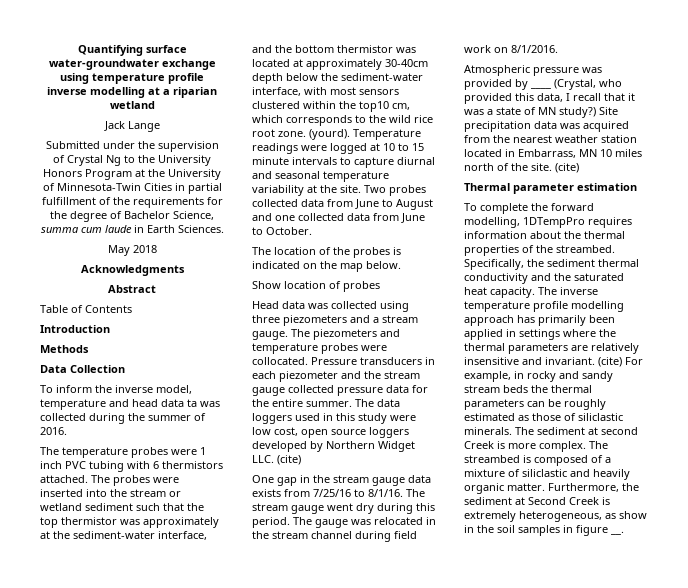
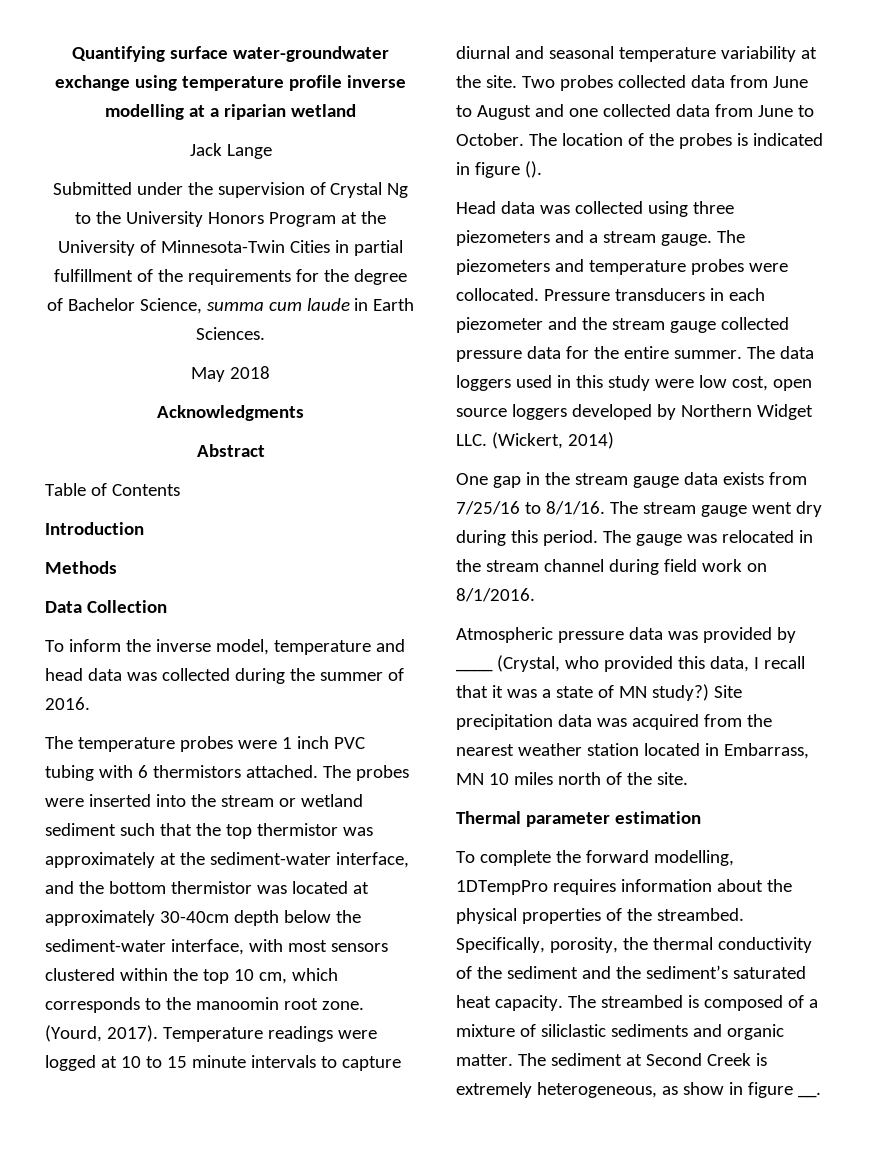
- To inform the inverse model, temperature and head data ta was collected during the summer of 2016.
+ To inform the inverse model, temperature and head data was collected during the summer of 2016.
- The probes were inserted into the stream or wetland sediment such that the top thermistor was approximately at the sediment-water interface, and the bottom thermistor was located at approximately 30-40cm depth below the sediment-water interface, with most sensors clustered within the top10 cm, which corresponds to the wild rice root zone. (yourd).
+ The probes were inserted into the stream or wetland sediment such that the top thermistor was approximately at the sediment-water interface, and the bottom thermistor was located at approximately 30-40cm depth below the sediment-water interface, with most sensors clustered within the top 10 cm, which corresponds to the manoomin root zone. (Yourd, 2017).
- Two probes collected data from June to August and one collected data from June to October.
- The location of the probes is indicated on the map below.
- Show location of probes
+ Two probes collected data from June to August and one collected data from June to October. The location of the probes is indicated in figure ().
- The data loggers used in this study were low cost, open source loggers developed by Northern Widget LLC. (cite)
+ The data loggers used in this study were low cost, open source loggers developed by Northern Widget LLC. (Wickert, 2014)
- Atmospheric pressure was provided by ____ (Crystal, who provided this data, I recall that it was a state of MN study?)
+ Atmospheric pressure data was provided by ____ (Crystal, who provided this data, I recall that it was a state of MN study?)
- Site precipitation data was acquired from the nearest weather station located in Embarrass, MN 10 miles north of the site. (cite)
+ Site precipitation data was acquired from the nearest weather station located in Embarrass, MN 10 miles north of the site.
- To complete the forward modelling, 1DTempPro requires information about the thermal properties of the streambed.
+ To complete the forward modelling, 1DTempPro requires information about the physical properties of the streambed.
- Specifically, the sediment thermal conductivity and the saturated heat capacity.
+ Specifically, porosity, the thermal conductivity of the sediment and the sediment’s saturated heat capacity.
- The inverse temperature profile modelling approach has primarily been applied in settings where the thermal parameters are relatively insensitive and invariant. (cite) For example, in rocky and sandy stream beds the thermal parameters can be roughly estimated as those of siliclastic minerals. The sediment at second Creek is more complex. The streambed is composed of a mixture of siliclastic and heavily organic matter. Furthermore, the sediment at Second Creek is extremely heterogeneous, as show in the soil samples in figure __.
+ The streambed is composed of a mixture of siliclastic sediments and organic matter. The sediment at Second Creek is extremely heterogeneous, as show in figure __.

